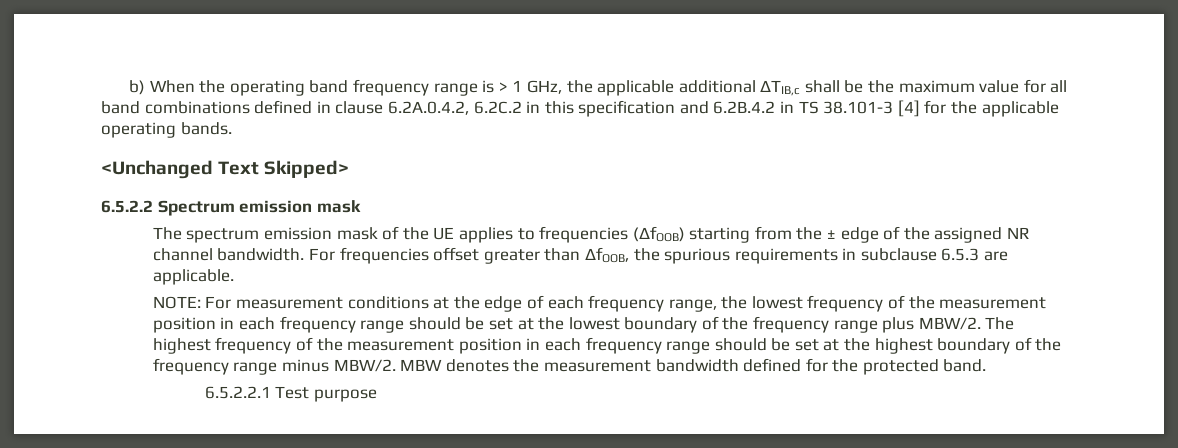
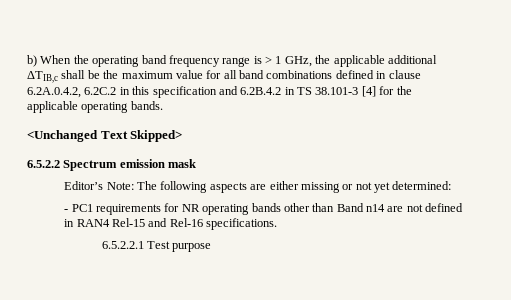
- The spectrum emission mask of the UE applies to frequencies (ΔfOOB) starting from the ± edge of the assigned NR channel bandwidth. For frequencies offset greater than ΔfOOB, the spurious requirements in subclause 6.5.3 are applicable.
- NOTE: For measurement conditions at the edge of each frequency range, the lowest frequency of the measurement position in each frequency range should be set at the lowest boundary of the frequency range plus MBW/2. The highest frequency of the measurement position in each frequency range should be set at the highest boundary of the frequency range minus MBW/2. MBW denotes the measurement bandwidth defined for the protected band.
+ Editor’s Note: The following aspects are either missing or not yet determined:
+ - PC1 requirements for NR operating bands other than Band n14 are not defined in RAN4 Rel-15 and Rel-16 specifications.

